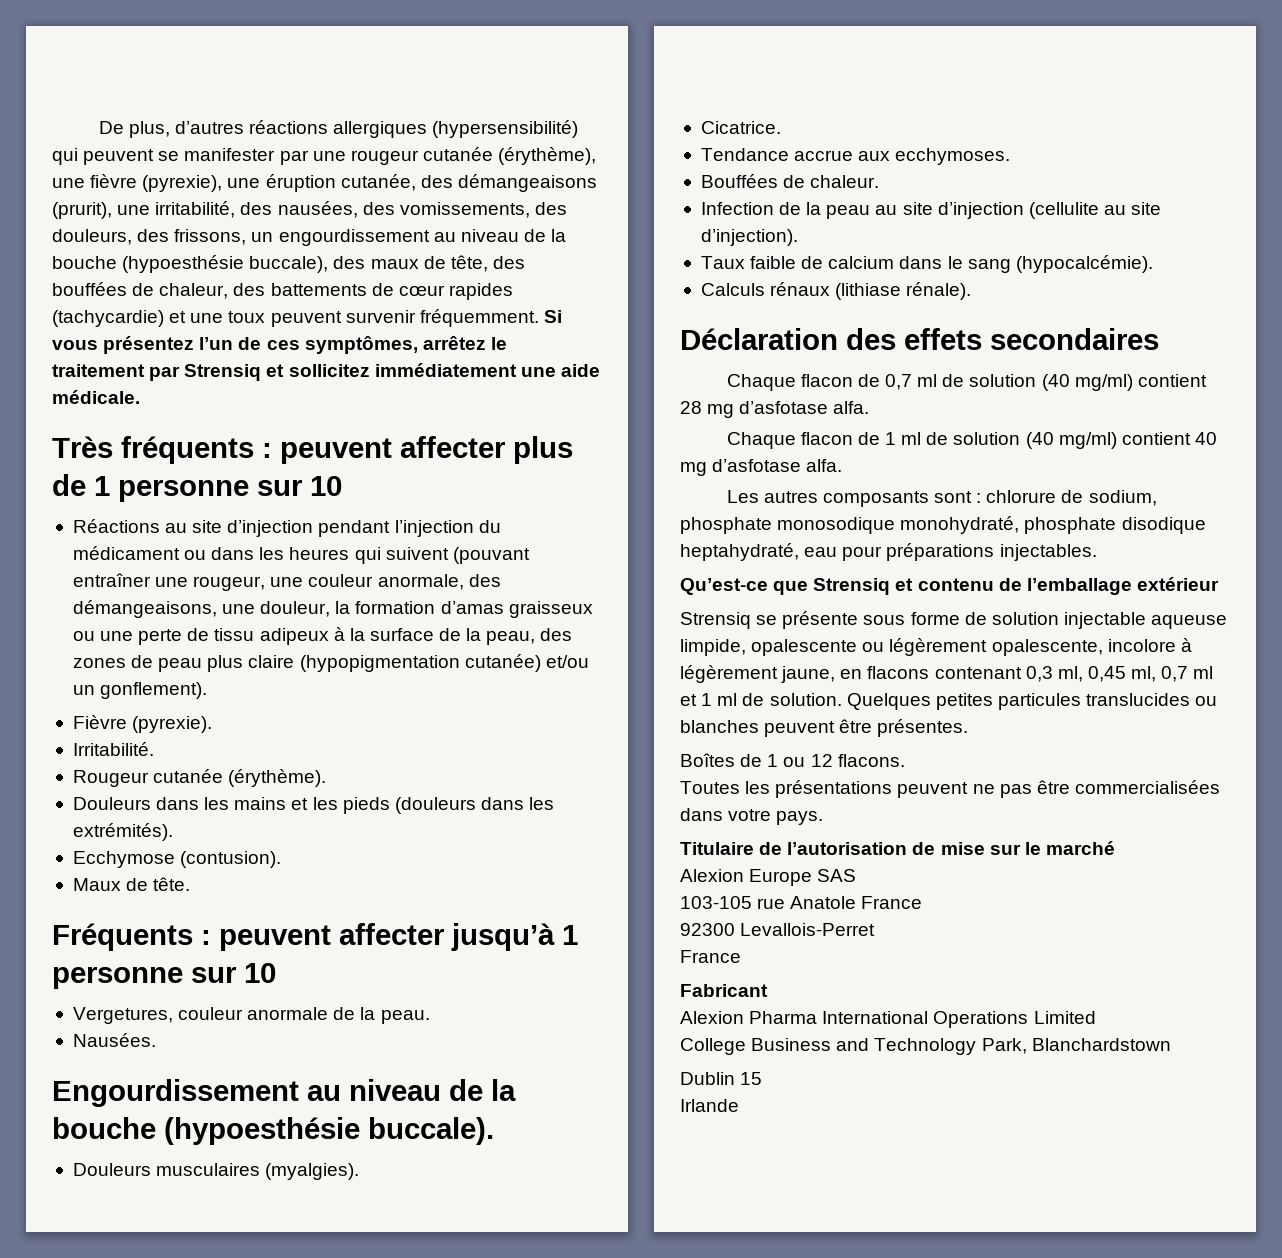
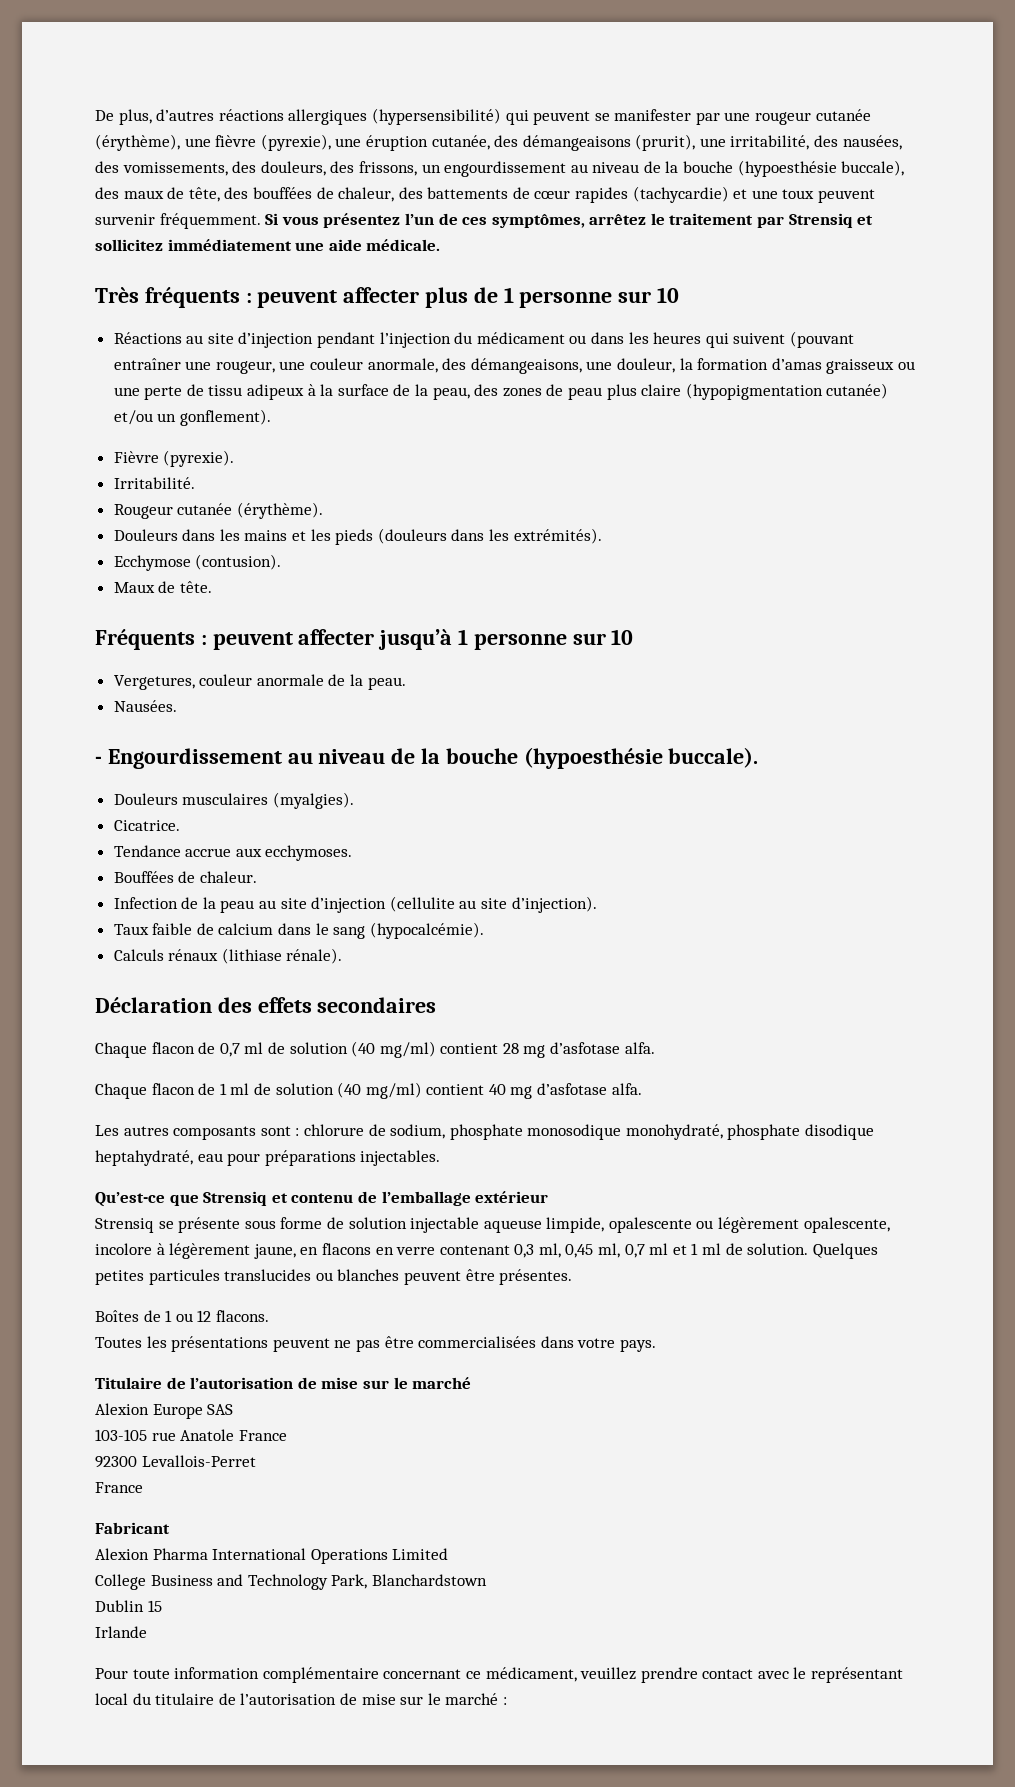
- Engourdissement au niveau de la bouche (hypoesthésie buccale).
+ - Engourdissement au niveau de la bouche (hypoesthésie buccale).
- Strensiq se présente sous forme de solution injectable aqueuse limpide, opalescente ou légèrement opalescente, incolore à légèrement jaune, en flacons contenant 0,3 ml, 0,45 ml, 0,7 ml et 1 ml de solution.
+ Strensiq se présente sous forme de solution injectable aqueuse limpide, opalescente ou légèrement opalescente, incolore à légèrement jaune, en flacons en verre contenant 0,3 ml, 0,45 ml, 0,7 ml et 1 ml de solution.
+ Pour toute information complémentaire concernant ce médicament, veuillez prendre contact avec le représentant local du titulaire de l’autorisation de mise sur le marché :

